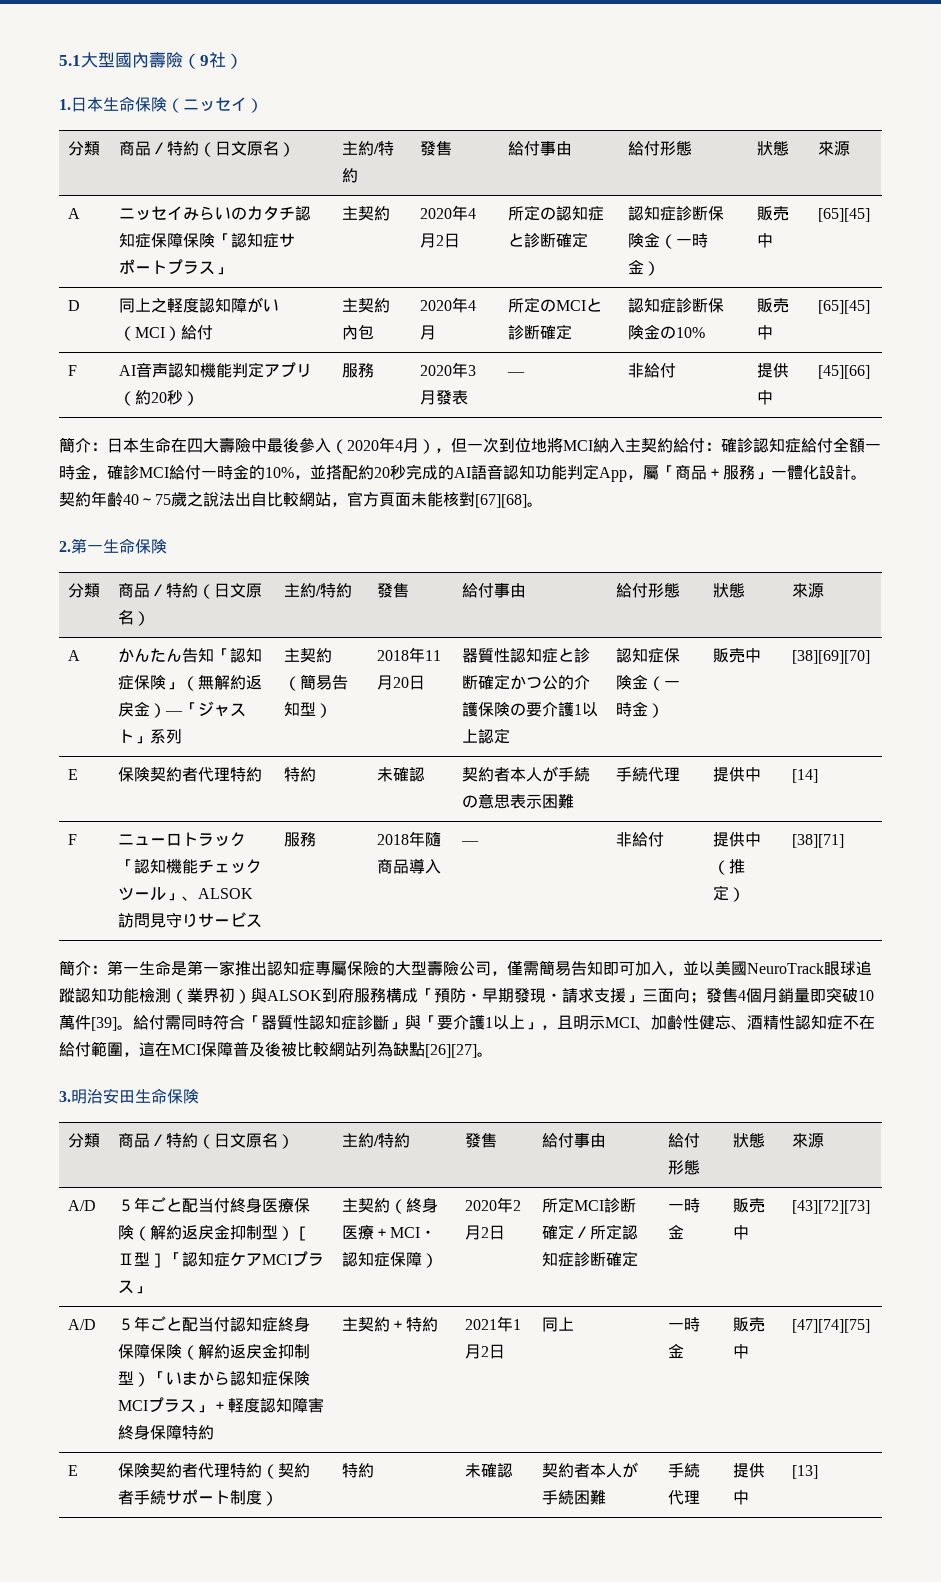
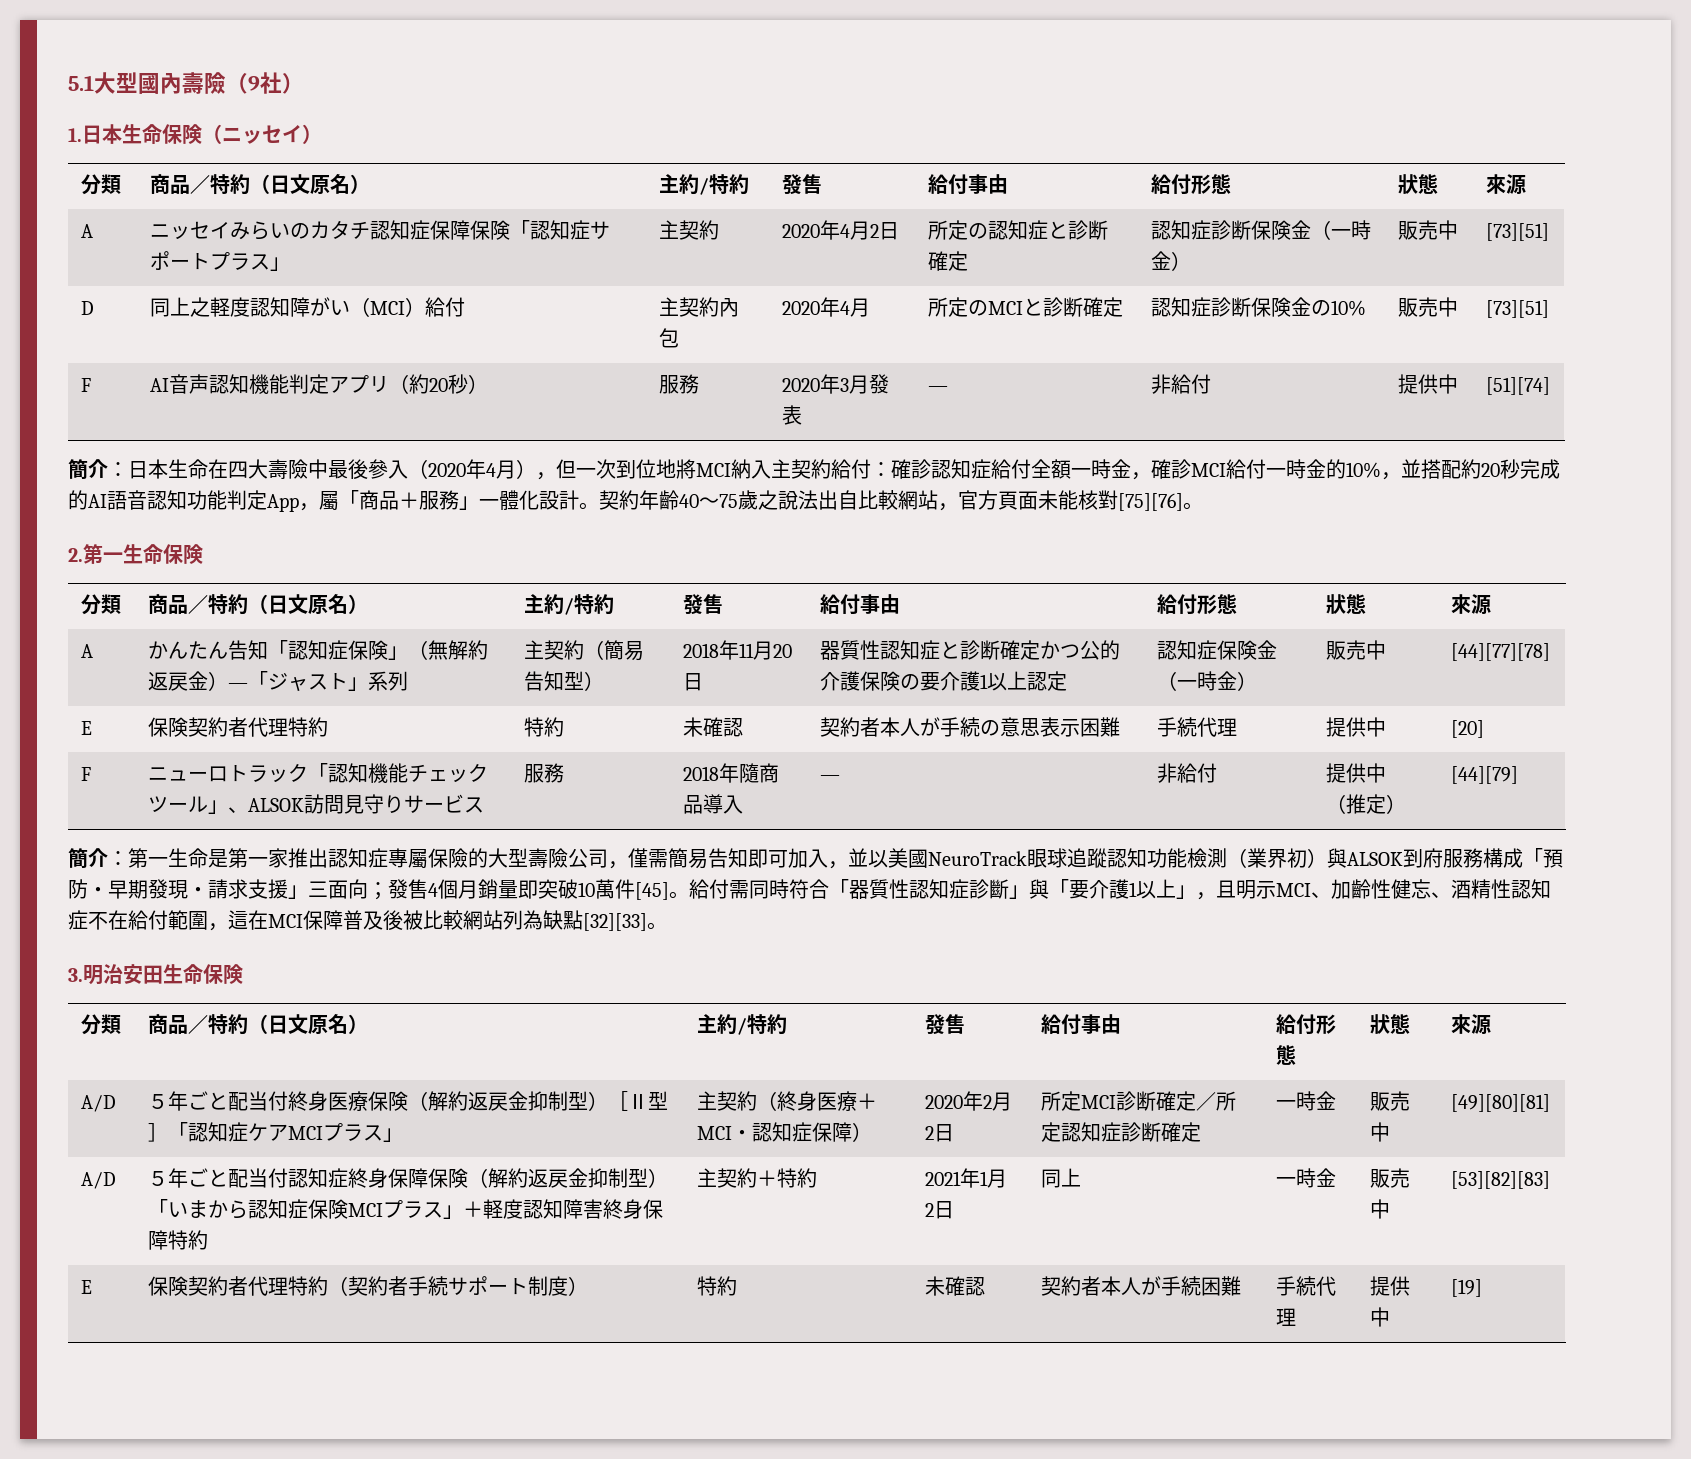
- A | ニッセイみらいのカタチ認知症保障保険「認知症サポートプラス」 | 主契約 | 2020年4月2日 | 所定の認知症と診断確定 | 認知症診断保険金（一時金） | 販売中 | [65][45]
+ A | ニッセイみらいのカタチ認知症保障保険「認知症サポートプラス」 | 主契約 | 2020年4月2日 | 所定の認知症と診断確定 | 認知症診断保険金（一時金） | 販売中 | [73][51]
- D | 同上之軽度認知障がい（MCI）給付 | 主契約內包 | 2020年4月 | 所定のMCIと診断確定 | 認知症診断保険金の10% | 販売中 | [65][45]
+ D | 同上之軽度認知障がい（MCI）給付 | 主契約內包 | 2020年4月 | 所定のMCIと診断確定 | 認知症診断保険金の10% | 販売中 | [73][51]
- F | AI音声認知機能判定アプリ（約20秒） | 服務 | 2020年3月發表 | — | 非給付 | 提供中 | [45][66]
+ F | AI音声認知機能判定アプリ（約20秒） | 服務 | 2020年3月發表 | — | 非給付 | 提供中 | [51][74]
- 契約年齡40～75歲之說法出自比較網站，官方頁面未能核對[67][68]。
+ 契約年齡40～75歲之說法出自比較網站，官方頁面未能核對[75][76]。
- [38][69][70]
+ [44][77][78]
- E | 保険契約者代理特約 | 特約 | 未確認 | 契約者本人が手続の意思表示困難 | 手続代理 | 提供中 | [14]
+ E | 保険契約者代理特約 | 特約 | 未確認 | 契約者本人が手続の意思表示困難 | 手続代理 | 提供中 | [20]
- F | ニューロトラック「認知機能チェックツール」、ALSOK訪問見守りサービス | 服務 | 2018年隨商品導入 | — | 非給付 | 提供中（推定） | [38][71]
+ F | ニューロトラック「認知機能チェックツール」、ALSOK訪問見守りサービス | 服務 | 2018年隨商品導入 | — | 非給付 | 提供中（推定） | [44][79]
- 簡介：第一生命是第一家推出認知症專屬保險的大型壽險公司，僅需簡易告知即可加入，並以美國NeuroTrack眼球追蹤認知功能檢測（業界初）與ALSOK到府服務構成「預防・早期發現・請求支援」三面向；發售4個月銷量即突破10萬件[39]。
+ 簡介：第一生命是第一家推出認知症專屬保險的大型壽險公司，僅需簡易告知即可加入，並以美國NeuroTrack眼球追蹤認知功能檢測（業界初）與ALSOK到府服務構成「預防・早期發現・請求支援」三面向；發售4個月銷量即突破10萬件[45]。
- 給付需同時符合「器質性認知症診斷」與「要介護1以上」，且明示MCI、加齡性健忘、酒精性認知症不在給付範圍，這在MCI保障普及後被比較網站列為缺點[26][27]。
+ 給付需同時符合「器質性認知症診斷」與「要介護1以上」，且明示MCI、加齡性健忘、酒精性認知症不在給付範圍，這在MCI保障普及後被比較網站列為缺點[32][33]。
- [43][72][73]
+ [49][80][81]
- [47][74][75]
+ [53][82][83]
- E | 保険契約者代理特約（契約者手続サポート制度） | 特約 | 未確認 | 契約者本人が手続困難 | 手続代理 | 提供中 | [13]
+ E | 保険契約者代理特約（契約者手続サポート制度） | 特約 | 未確認 | 契約者本人が手続困難 | 手続代理 | 提供中 | [19]

